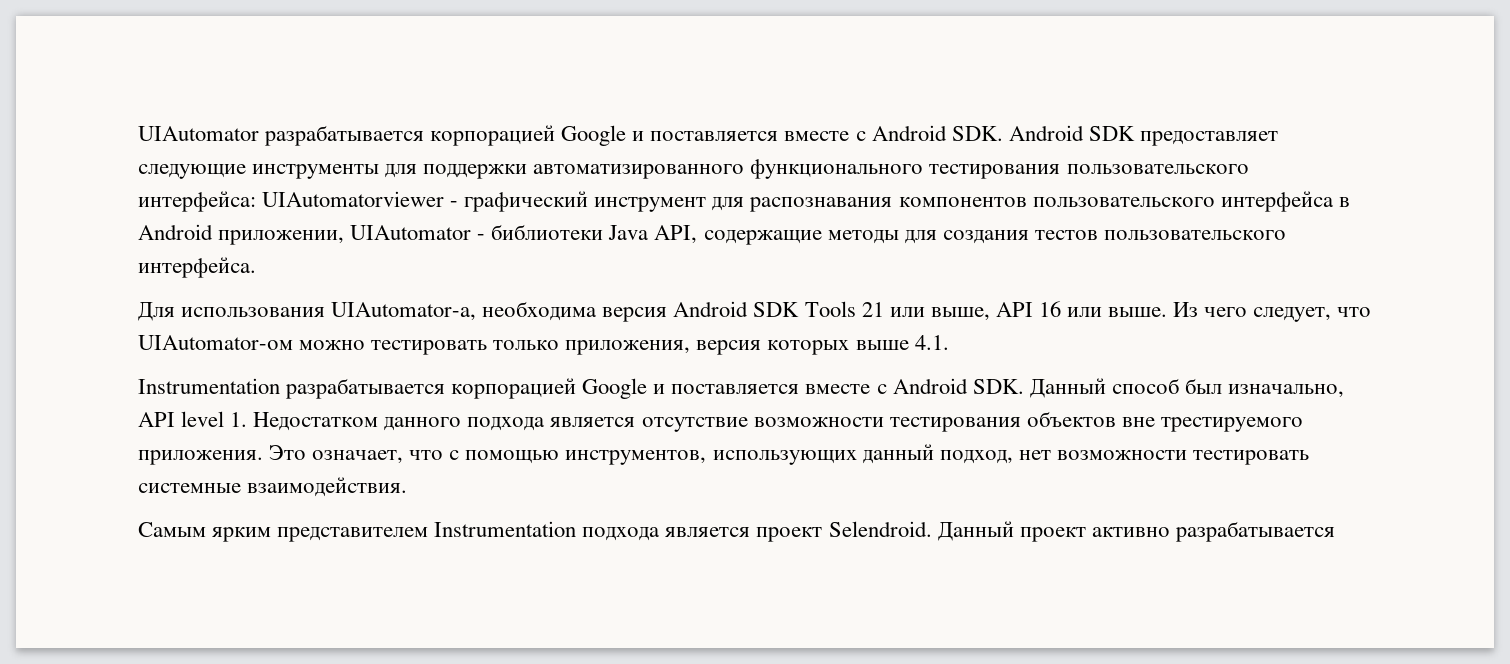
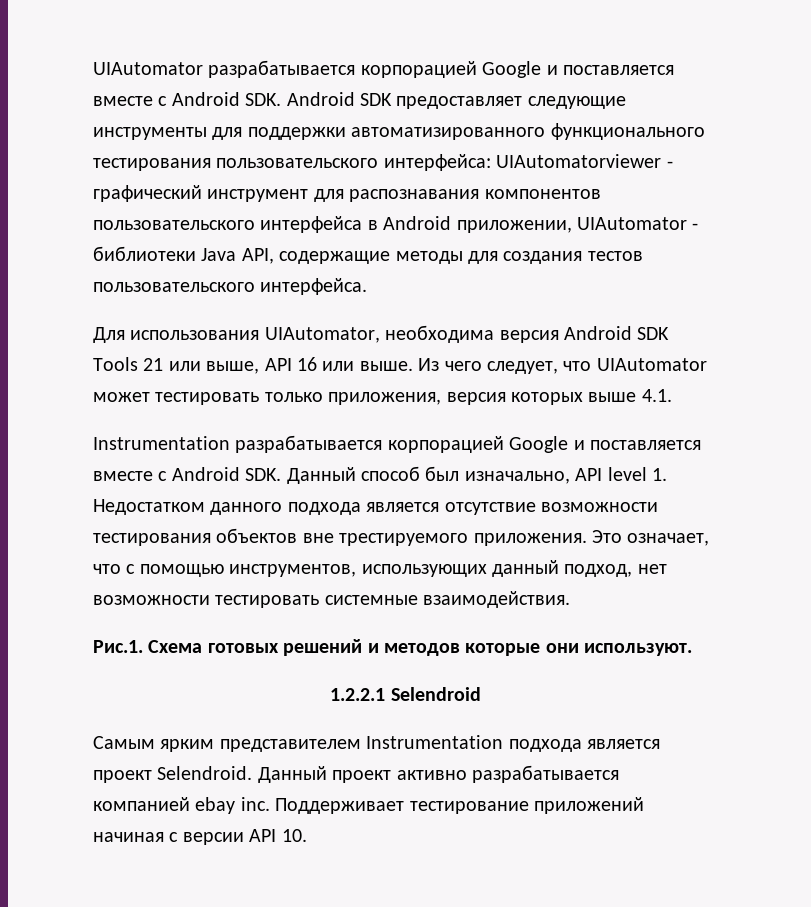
- Для использования UIAutomator-а, необходима версия Android SDK Tools 21 или выше, API 16 или выше.
+ Для использования UIAutomator, необходима версия Android SDK Tools 21 или выше, API 16 или выше.
- Из чего следует, что UIAutomator-ом можно тестировать только приложения, версия которых выше 4.1.
+ Из чего следует, что UIAutomator может тестировать только приложения, версия которых выше 4.1.
+ Рис.1. Схема готовых решений и методов которые они используют.
+ 1.2.2.1 Selendroid
- Данный проект активно разрабатывается
+ Данный проект активно разрабатывается компанией ebay inc. Поддерживает тестирование приложений начиная с версии API 10.

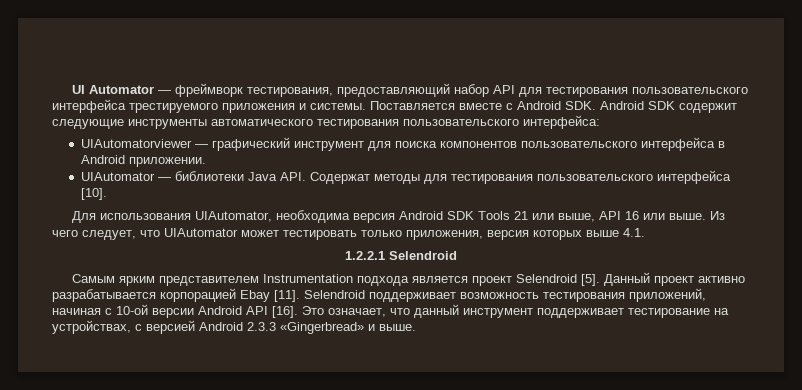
- UIAutomator разрабатывается корпорацией Google и поставляется вместе с Android SDK. Android SDK предоставляет следующие инструменты для поддержки автоматизированного функционального тестирования пользовательского интерфейса: UIAutomatorviewer - графический инструмент для распознавания компонентов пользовательского интерфейса в Android приложении, UIAutomator - библиотеки Java API, содержащие методы для создания тестов пользовательского интерфейса.
+ UI Automator — фреймворк тестирования, предоставляющий набор API для тестирования пользовательского интерфейса трестируемого приложения и системы. Поставляется вместе с Android SDK. Android SDK содержит следующие инструменты автоматического тестирования пользовательского интерфейса:
+ UIAutomatorviewer — графический инструмент для поиска компонентов пользовательского интерфейса в Android приложении.
+ UIAutomator — библиотеки Java API. Содержат методы для тестирования пользовательского интерфейса [10].
- Instrumentation разрабатывается корпорацией Google и поставляется вместе с Android SDK. Данный способ был изначально, API level 1. Недостатком данного подхода является отсутствие возможности тестирования объектов вне трестируемого приложения. Это означает, что с помощью инструментов, использующих данный подход, нет возможности тестировать системные взаимодействия.
- Рис.1. Схема готовых решений и методов которые они используют.
- Самым ярким представителем Instrumentation подхода является проект Selendroid.
+ Самым ярким представителем Instrumentation подхода является проект Selendroid [5].
- Данный проект активно разрабатывается компанией ebay inc. Поддерживает тестирование приложений начиная с версии API 10.
+ Данный проект активно разрабатывается корпорацией Ebay [11]. Selendroid поддерживает возможность тестирования приложений, начиная с 10-ой версии Android API [16]. Это означает, что данный инструмент поддерживает тестирование на устройствах, с версией Android 2.3.3 «Gingerbread» и выше.

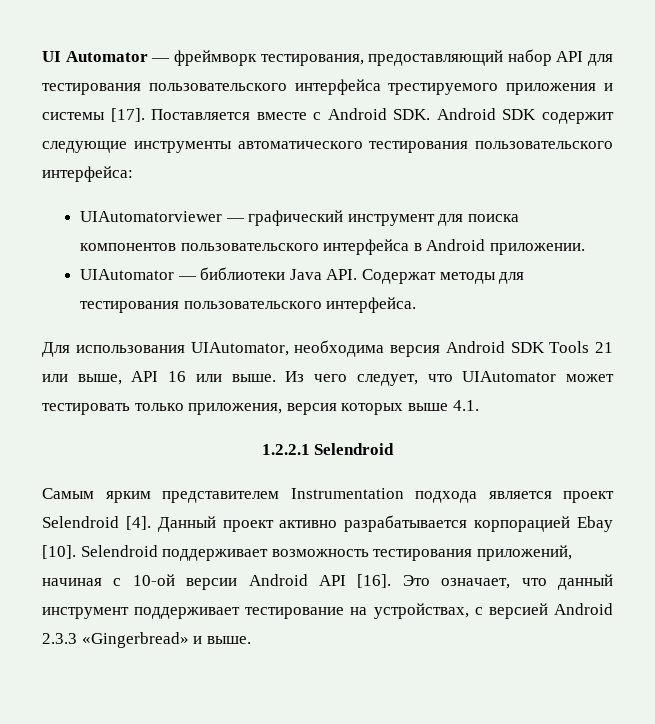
- UI Automator — фреймворк тестирования, предоставляющий набор API для тестирования пользовательского интерфейса трестируемого приложения и системы.
+ UI Automator — фреймворк тестирования, предоставляющий набор API для тестирования пользовательского интерфейса трестируемого приложения и системы [17].
- UIAutomator — библиотеки Java API. Содержат методы для тестирования пользовательского интерфейса [10].
+ UIAutomator — библиотеки Java API. Содержат методы для тестирования пользовательского интерфейса.
- Самым ярким представителем Instrumentation подхода является проект Selendroid [5].
+ Самым ярким представителем Instrumentation подхода является проект Selendroid [4].
- Данный проект активно разрабатывается корпорацией Ebay [11].
+ Данный проект активно разрабатывается корпорацией Ebay [10].

